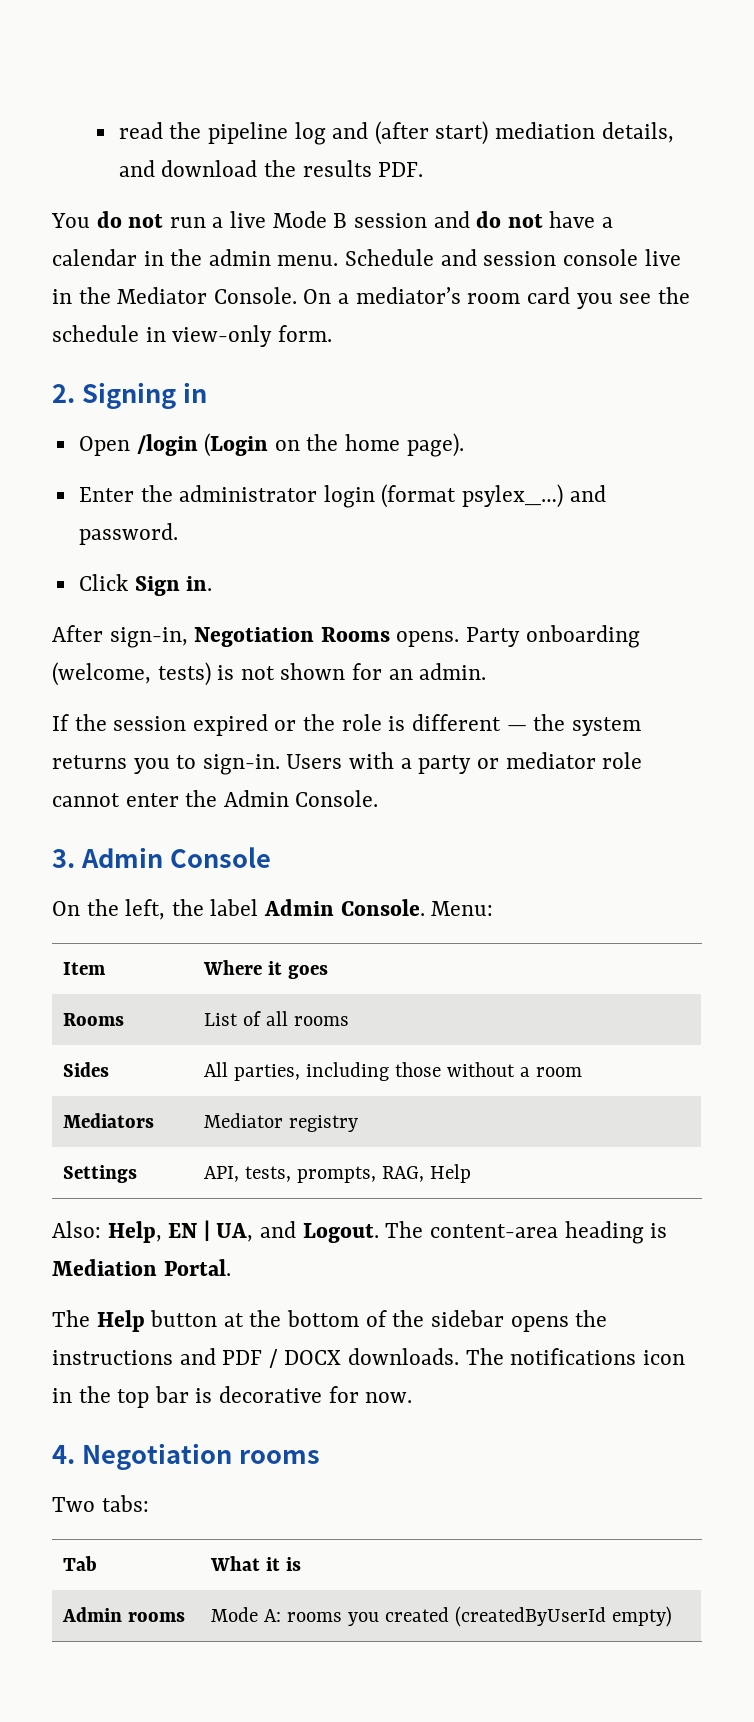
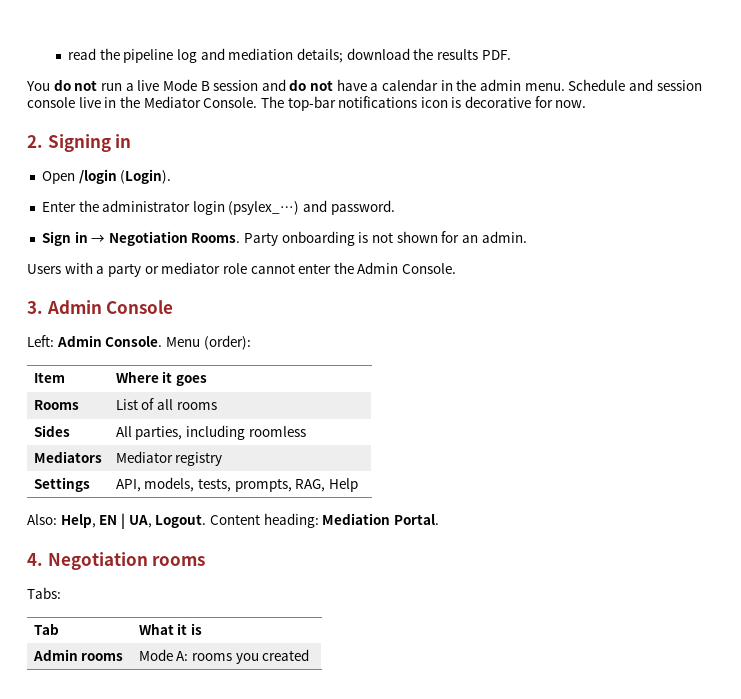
- read the pipeline log and (after start) mediation details, and download the results PDF.
+ read the pipeline log and mediation details; download the results PDF.
- On a mediator’s room card you see the schedule in view-only form.
+ The top-bar notifications icon is decorative for now.
- Open /login (Login on the home page).
+ Open /login (Login).
- Enter the administrator login (format psylex_…) and password.
+ Enter the administrator login (psylex_…) and password.
- Click Sign in.
- After sign-in, Negotiation Rooms opens. Party onboarding (welcome, tests) is not shown for an admin.
+ Sign in → Negotiation Rooms. Party onboarding is not shown for an admin.
- If the session expired or the role is different — the system returns you to sign-in.
- On the left, the label Admin Console. Menu:
+ Left: Admin Console. Menu (order):
- Sides | All parties, including those without a room
+ Sides | All parties, including roomless
- Settings | API, tests, prompts, RAG, Help
+ Settings | API, models, tests, prompts, RAG, Help
- Also: Help, EN | UA, and Logout. The content-area heading is Mediation Portal.
- The Help button at the bottom of the sidebar opens the instructions and PDF / DOCX downloads. The notifications icon in the top bar is decorative for now.
+ Also: Help, EN | UA, Logout. Content heading: Mediation Portal.
- Two tabs:
+ Tabs:
- Admin rooms | Mode A: rooms you created (createdByUserId empty)
+ Admin rooms | Mode A: rooms you created

